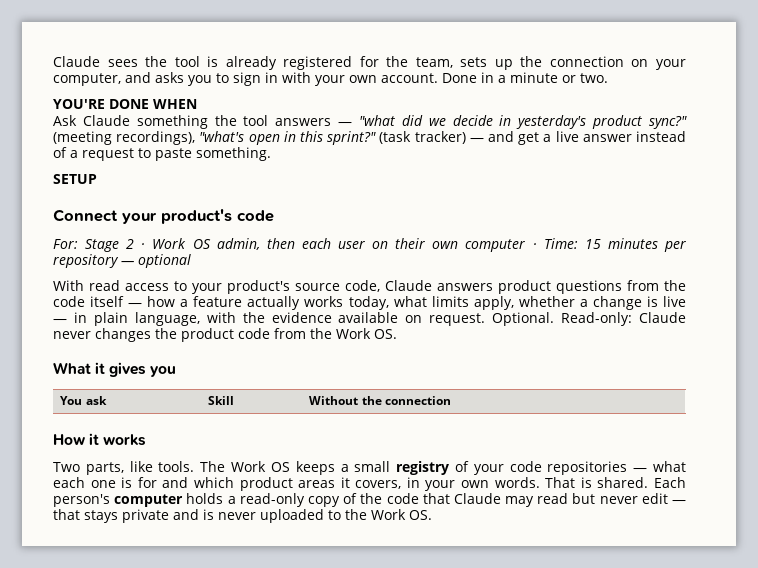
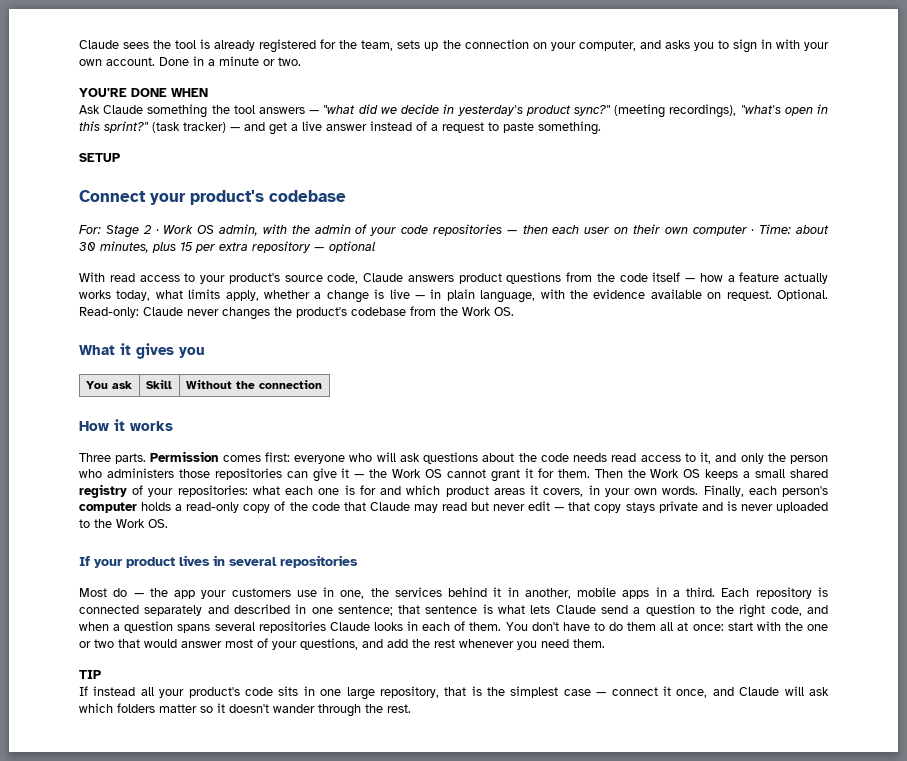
- Connect your product's code
+ Connect your product's codebase
- For: Stage 2 · Work OS admin, then each user on their own computer · Time: 15 minutes per repository — optional
+ For: Stage 2 · Work OS admin, with the admin of your code repositories — then each user on their own computer · Time: about 30 minutes, plus 15 per extra repository — optional
- Read-only: Claude never changes the product code from the Work OS.
+ Read-only: Claude never changes the product's codebase from the Work OS.
- Two parts, like tools. The Work OS keeps a small registry of your code repositories — what each one is for and which product areas it covers, in your own words.
+ Three parts. Permission comes first: everyone who will ask questions about the code needs read access to it, and only the person who administers those repositories can give it — the Work OS cannot grant it for them. Then the Work OS keeps a small shared registry of your repositories: what each one is for and which product areas it covers, in your own words.
- That is shared. Each person's computer holds a read-only copy of the code that Claude may read but never edit — that stays private and is never uploaded to the Work OS.
+ Finally, each person's computer holds a read-only copy of the code that Claude may read but never edit — that copy stays private and is never uploaded to the Work OS.
+ If your product lives in several repositories
+ Most do — the app your customers use in one, the services behind it in another, mobile apps in a third. Each repository is connected separately and described in one sentence; that sentence is what lets Claude send a question to the right code, and when a question spans several repositories Claude looks in each of them. You don't have to do them all at once: start with the one or two that would answer most of your questions, and add the rest whenever you need them.
+ TIP
+ If instead all your product's code sits in one large repository, that is the simplest case — connect it once, and Claude will ask which folders matter so it doesn't wander through the rest.

